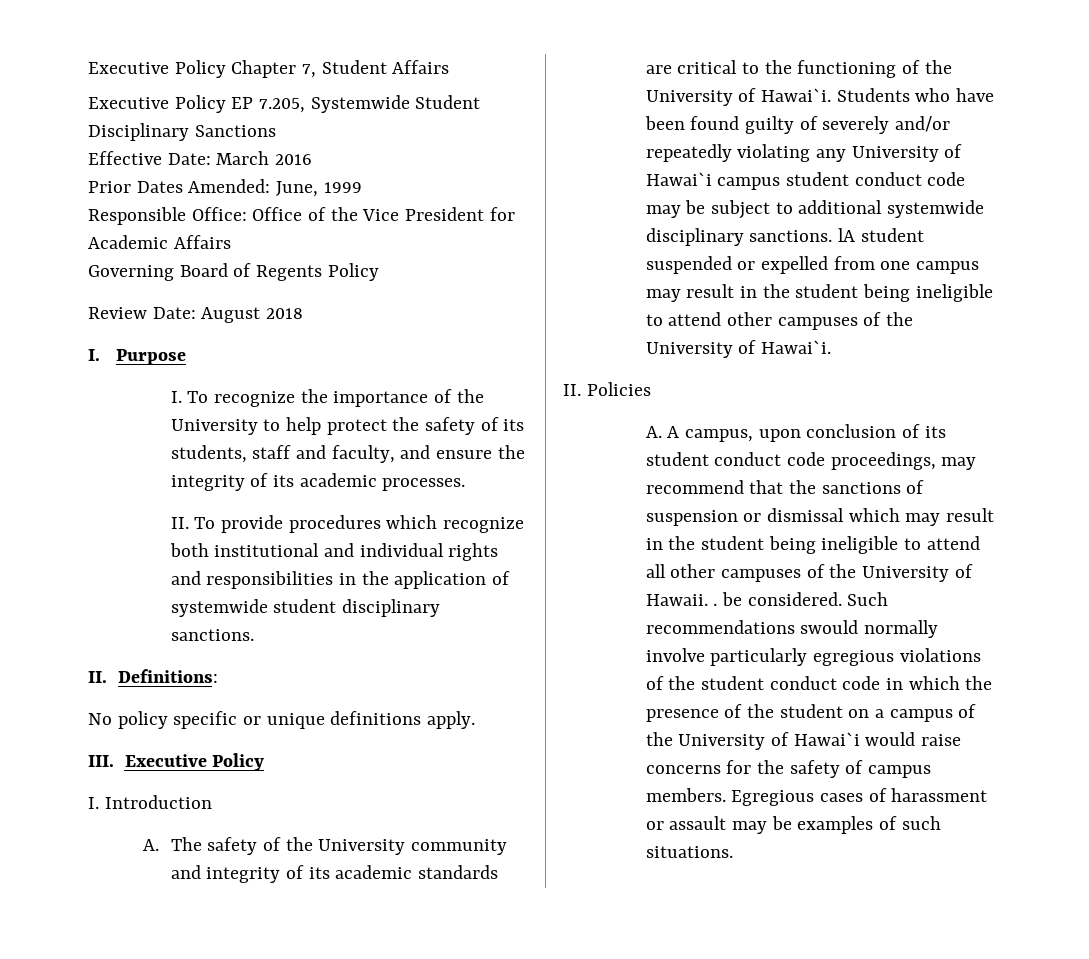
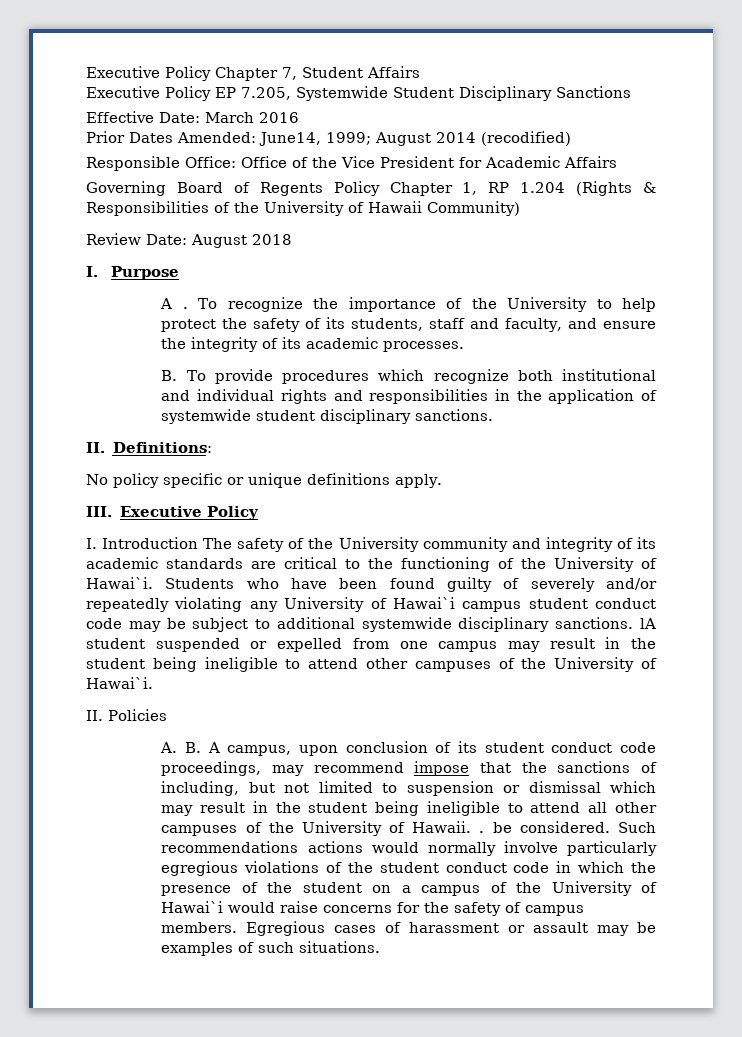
- Prior Dates Amended: June, 1999
+ Prior Dates Amended: June14, 1999; August 2014 (recodified)
- Governing Board of Regents Policy
+ Governing Board of Regents Policy Chapter 1, RP 1.204 (Rights & Responsibilities of the University of Hawaii Community)
- I. To recognize the importance of the University to help protect the safety of its students, staff and faculty, and ensure the integrity of its academic processes.
+ A . To recognize the importance of the University to help protect the safety of its students, staff and faculty, and ensure the integrity of its academic processes.
- II. To provide procedures which recognize both institutional and individual rights and responsibilities in the application of systemwide student disciplinary sanctions.
+ B. To provide procedures which recognize both institutional and individual rights and responsibilities in the application of systemwide student disciplinary sanctions.
- I. Introduction
- A. The safety of the University community and integrity of its academic standards are critical to the functioning of the University of Hawai`i.
+ I. Introduction The safety of the University community and integrity of its academic standards are critical to the functioning of the University of Hawai`i.
- A. A campus, upon conclusion of its student conduct code proceedings, may recommend that the sanctions of suspension or dismissal which may result in the student being ineligible to attend all other campuses of the University of Hawaii. . be considered.
+ A. B. A campus, upon conclusion of its student conduct code proceedings, may recommend impose that the sanctions of including, but not limited to suspension or dismissal which may result in the student being ineligible to attend all other campuses of the University of Hawaii. . be considered.
- Such recommendations swould normally involve particularly egregious violations of the student conduct code in which the presence of the student on a campus of the University of Hawai`i would raise concerns for the safety of campus members.
+ Such recommendations actions would normally involve particularly egregious violations of the student conduct code in which the presence of the student on a campus of the University of Hawai`i would raise concerns for the safety of campus members.

